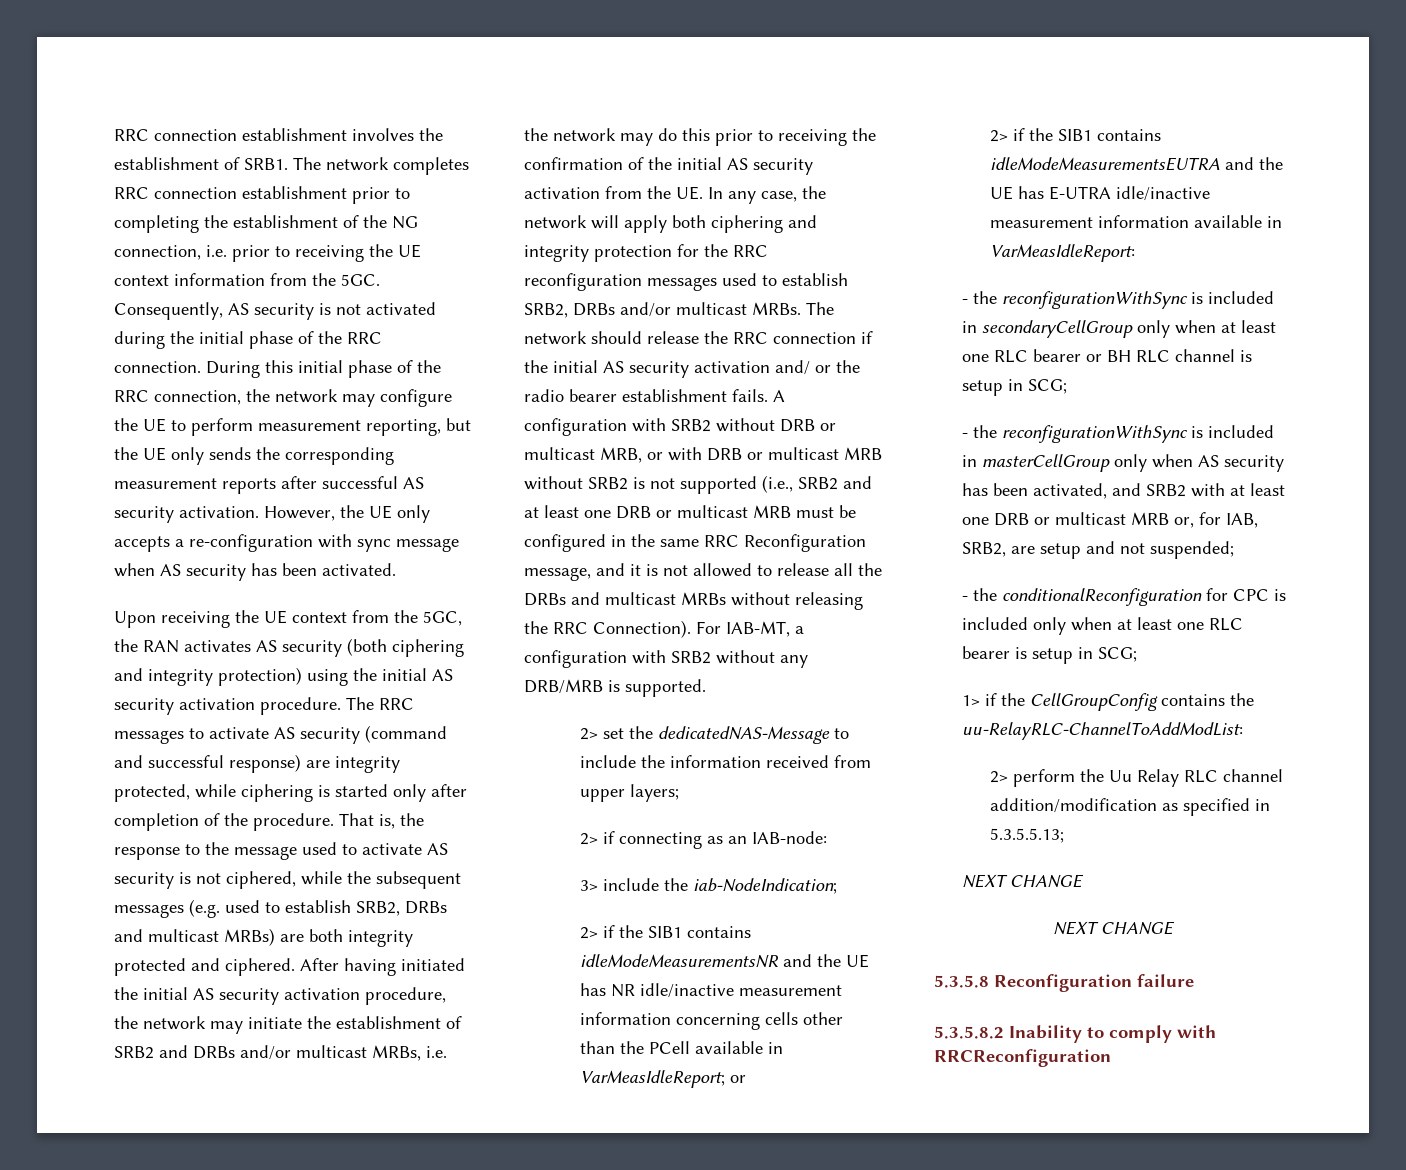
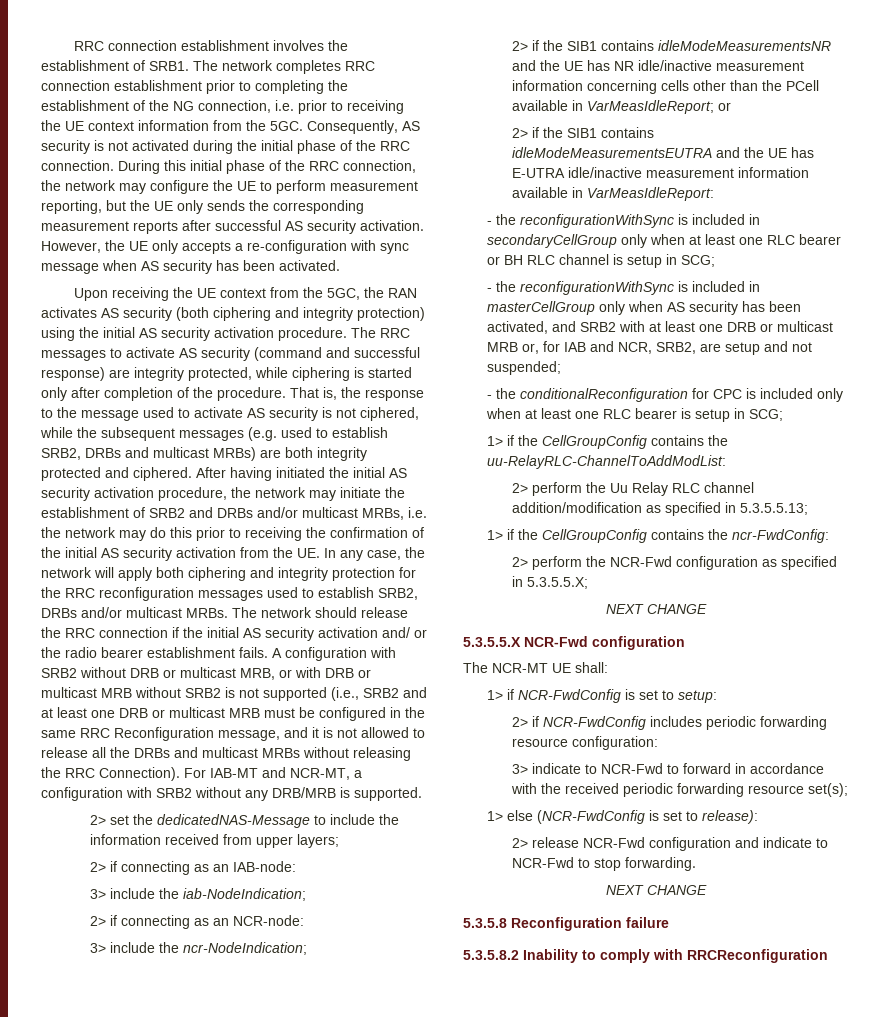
- For IAB-MT, a configuration with SRB2 without any DRB/MRB is supported.
+ For IAB-MT and NCR-MT, a configuration with SRB2 without any DRB/MRB is supported.
+ 2> if connecting as an NCR-node:
+ 3> include the ncr-NodeIndication;
- - the reconfigurationWithSync is included in masterCellGroup only when AS security has been activated, and SRB2 with at least one DRB or multicast MRB or, for IAB, SRB2, are setup and not suspended;
+ - the reconfigurationWithSync is included in masterCellGroup only when AS security has been activated, and SRB2 with at least one DRB or multicast MRB or, for IAB and NCR, SRB2, are setup and not suspended;
  2> perform the Uu Relay RLC channel addition/modification as specified in 5.3.5.5.13;
+ 1> if the CellGroupConfig contains the ncr-FwdConfig:
+ 2> perform the NCR-Fwd configuration as specified in 5.3.5.5.X;
  NEXT CHANGE
+ 5.3.5.5.X NCR-Fwd configuration
+ The NCR-MT UE shall:
+ 1> if NCR-FwdConfig is set to setup:
+ 2> if NCR-FwdConfig includes periodic forwarding resource configuration:
+ 3> indicate to NCR-Fwd to forward in accordance with the received periodic forwarding resource set(s);
+ 1> else (NCR-FwdConfig is set to release):
+ 2> release NCR-Fwd configuration and indicate to NCR-Fwd to stop forwarding.

